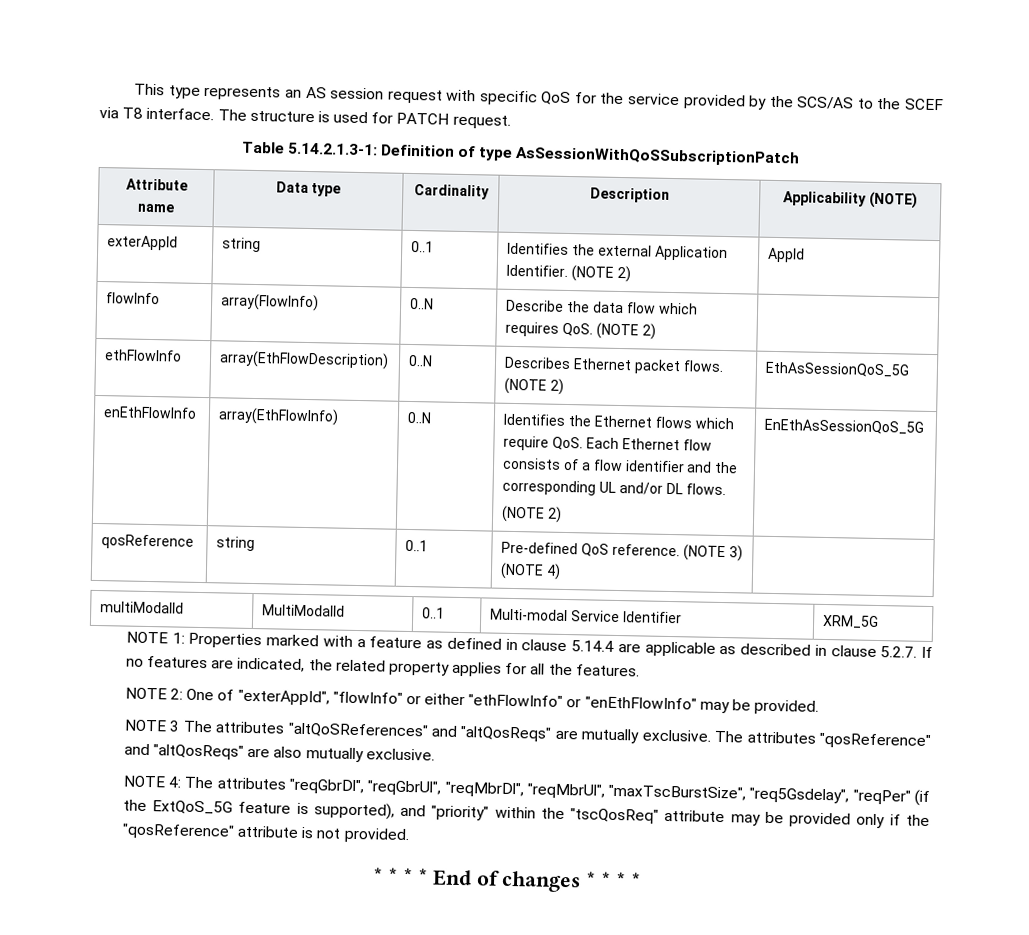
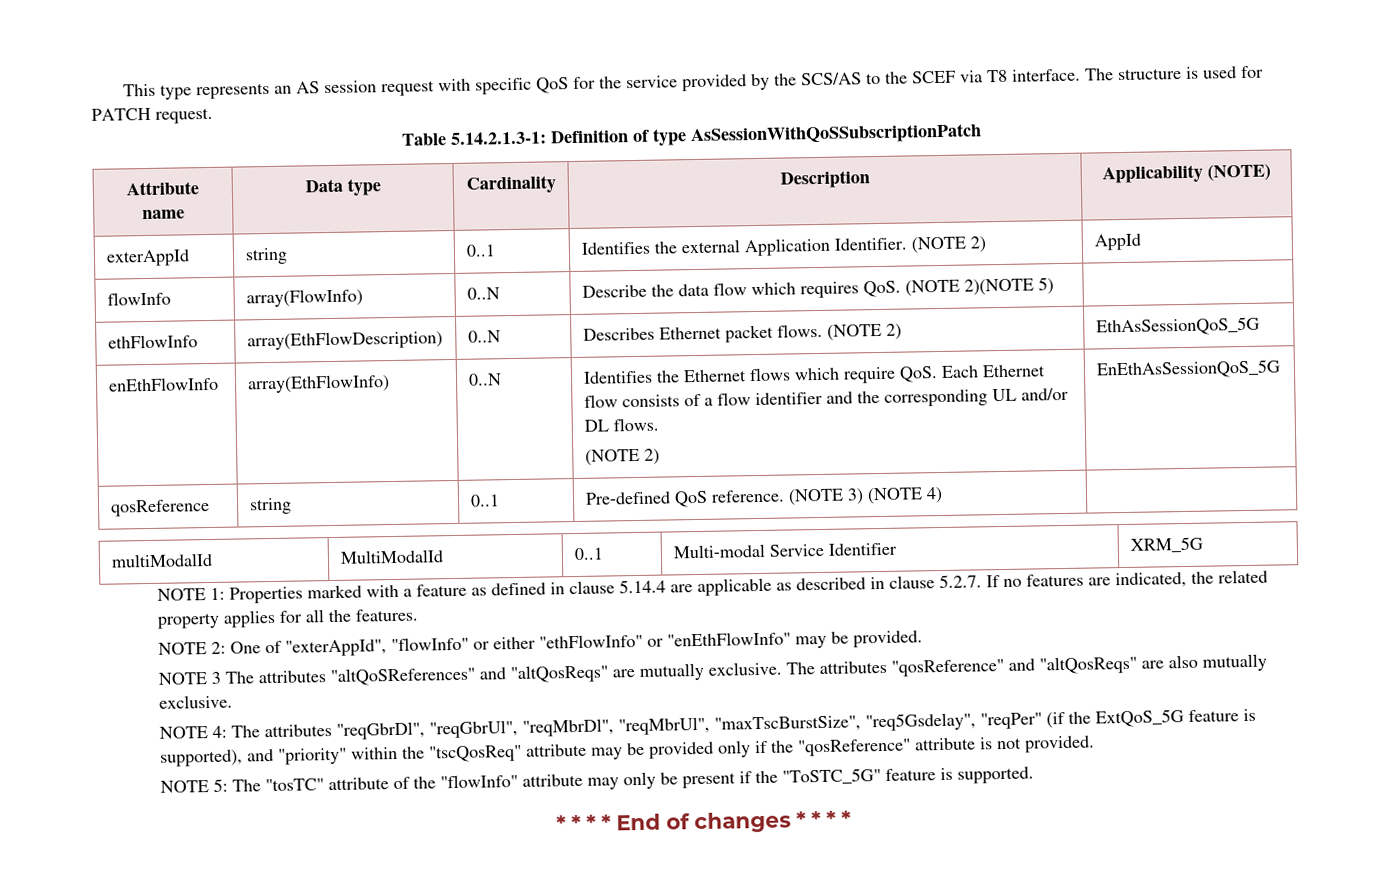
- flowInfo | array(FlowInfo) | 0..N | Describe the data flow which requires QoS. (NOTE 2) |
+ flowInfo | array(FlowInfo) | 0..N | Describe the data flow which requires QoS. (NOTE 2)(NOTE 5) |
+ NOTE 5: The "tosTC" attribute of the "flowInfo" attribute may only be present if the "ToSTC_5G" feature is supported.

